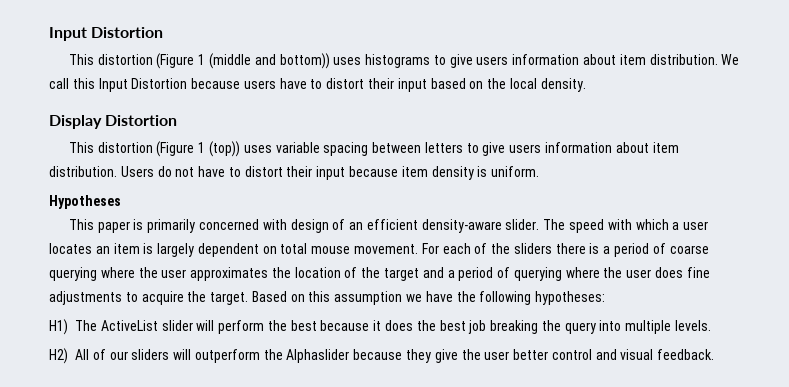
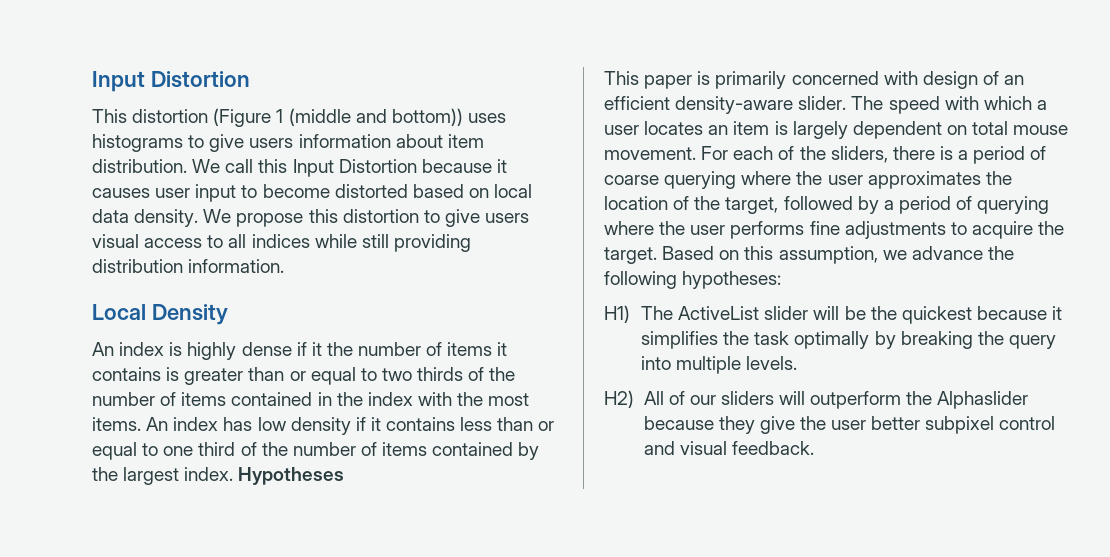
- We call this Input Distortion because users have to distort their input based on the local density.
- Display Distortion
- This distortion (Figure 1 (top)) uses variable spacing between letters to give users information about item distribution. Users do not have to distort their input because item density is uniform.
- Hypotheses
+ We call this Input Distortion because it causes user input to become distorted based on local data density. We propose this distortion to give users visual access to all indices while still providing distribution information.
+ Local Density
+ An index is highly dense if it the number of items it contains is greater than or equal to two thirds of the number of items contained in the index with the most items. An index has low density if it contains less than or equal to one third of the number of items contained by the largest index. Hypotheses
- For each of the sliders there is a period of coarse querying where the user approximates the location of the target and a period of querying where the user does fine adjustments to acquire the target.
+ For each of the sliders, there is a period of coarse querying where the user approximates the location of the target, followed by a period of querying where the user performs fine adjustments to acquire the target.
- Based on this assumption we have the following hypotheses:
+ Based on this assumption, we advance the following hypotheses:
- H1) The ActiveList slider will perform the best because it does the best job breaking the query into multiple levels.
+ H1) The ActiveList slider will be the quickest because it simplifies the task optimally by breaking the query into multiple levels.
- H2) All of our sliders will outperform the Alphaslider because they give the user better control and visual feedback.
+ H2) All of our sliders will outperform the Alphaslider because they give the user better subpixel control and visual feedback.

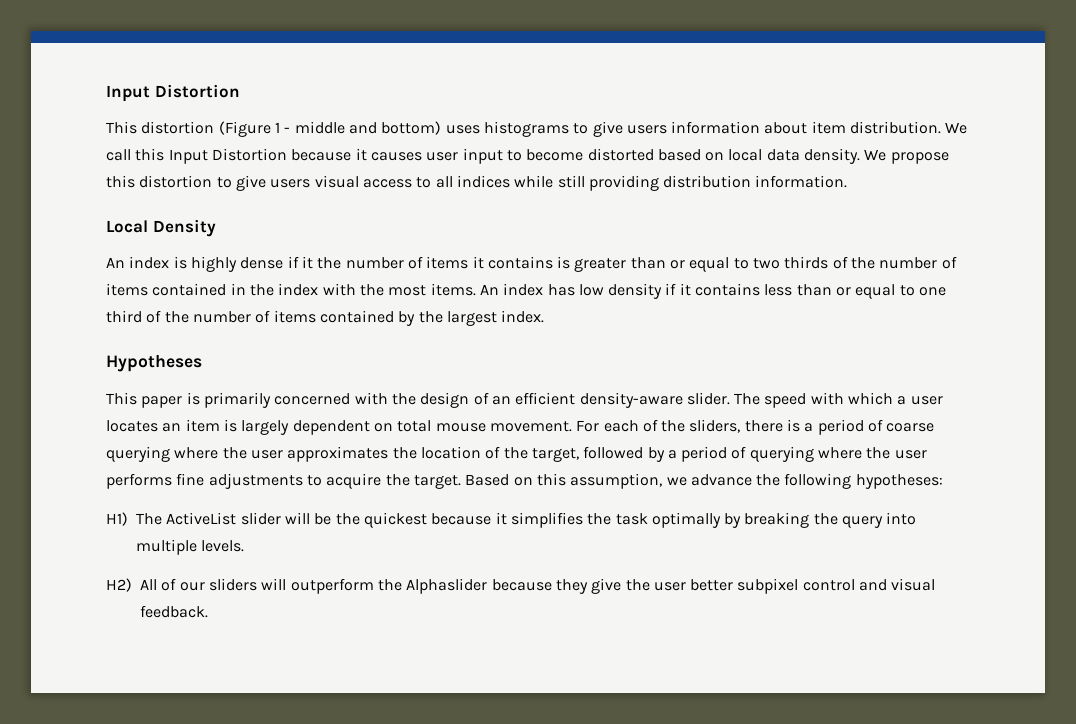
- This distortion (Figure 1 (middle and bottom)) uses histograms to give users information about item distribution.
+ This distortion (Figure 1 - middle and bottom) uses histograms to give users information about item distribution.
- An index has low density if it contains less than or equal to one third of the number of items contained by the largest index. Hypotheses
+ An index has low density if it contains less than or equal to one third of the number of items contained by the largest index.
+ Hypotheses
- This paper is primarily concerned with design of an efficient density-aware slider.
+ This paper is primarily concerned with the design of an efficient density-aware slider.

